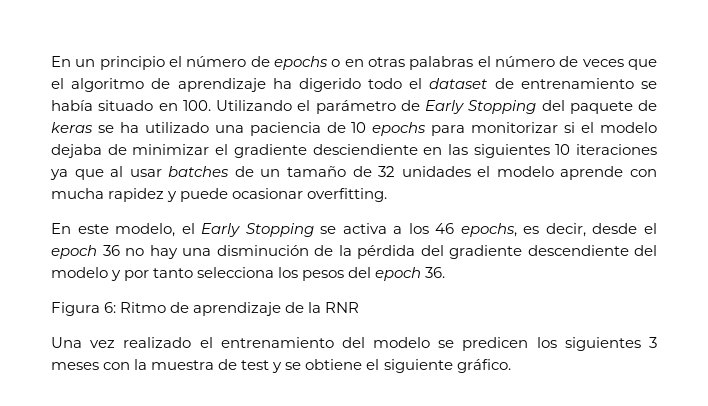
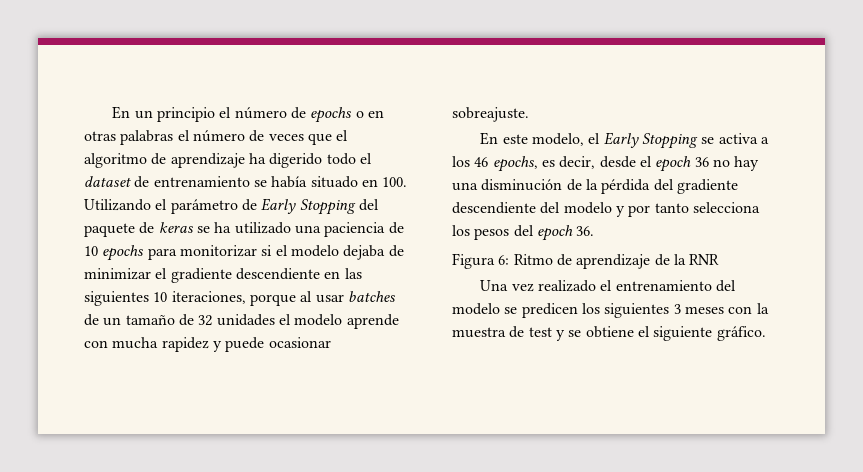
- En un principio el número de epochs o en otras palabras el número de veces que el algoritmo de aprendizaje ha digerido todo el dataset de entrenamiento se había situado en 100. Utilizando el parámetro de Early Stopping del paquete de keras se ha utilizado una paciencia de 10 epochs para monitorizar si el modelo dejaba de minimizar el gradiente desciendiente en las siguientes 10 iteraciones ya que al usar batches de un tamaño de 32 unidades el modelo aprende con mucha rapidez y puede ocasionar overfitting.
+ En un principio el número de epochs o en otras palabras el número de veces que el algoritmo de aprendizaje ha digerido todo el dataset de entrenamiento se había situado en 100. Utilizando el parámetro de Early Stopping del paquete de keras se ha utilizado una paciencia de 10 epochs para monitorizar si el modelo dejaba de minimizar el gradiente descendiente en las siguientes 10 iteraciones, porque al usar batches de un tamaño de 32 unidades el modelo aprende con mucha rapidez y puede ocasionar sobreajuste.

